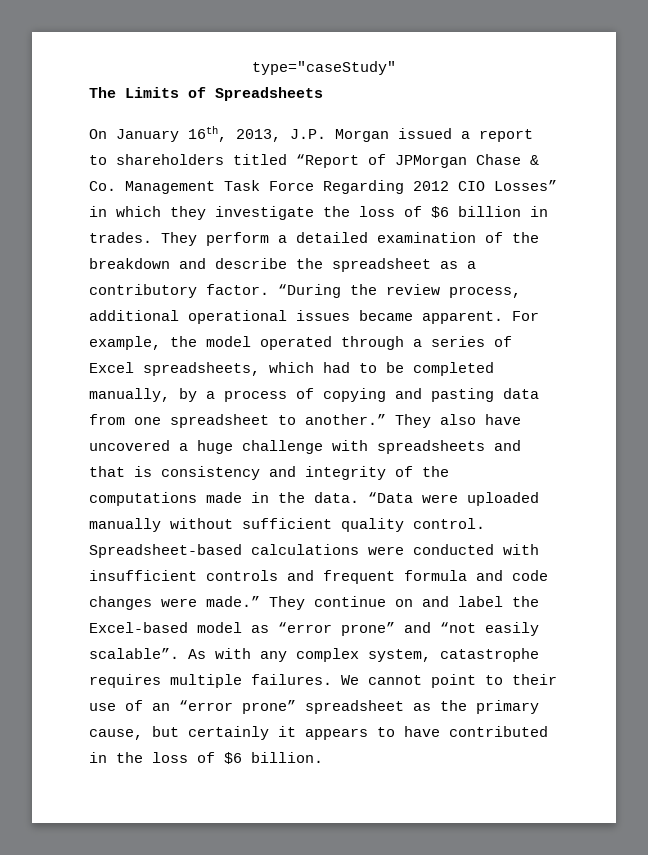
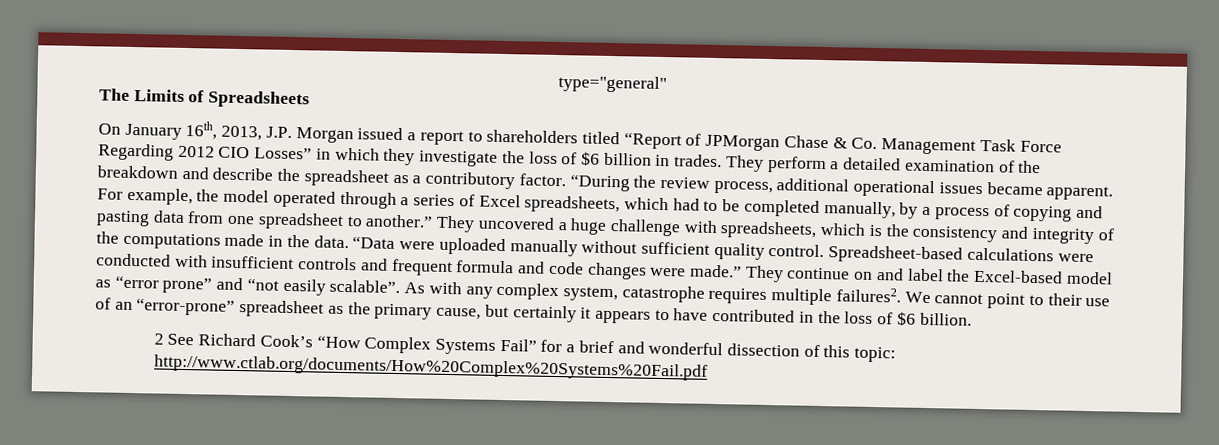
- type="caseStudy"
+ type="general"
- They also have uncovered a huge challenge with spreadsheets and that is consistency and integrity of the computations made in the data.
+ They uncovered a huge challenge with spreadsheets, which is the consistency and integrity of the computations made in the data.
- As with any complex system, catastrophe requires multiple failures.
+ As with any complex system, catastrophe requires multiple failures2.
- We cannot point to their use of an “error prone” spreadsheet as the primary cause, but certainly it appears to have contributed in the loss of $6 billion.
+ We cannot point to their use of an “error-prone” spreadsheet as the primary cause, but certainly it appears to have contributed in the loss of $6 billion.
+ 2 See Richard Cook’s “How Complex Systems Fail” for a brief and wonderful dissection of this topic: http://www.ctlab.org/documents/How%20Complex%20Systems%20Fail.pdf

